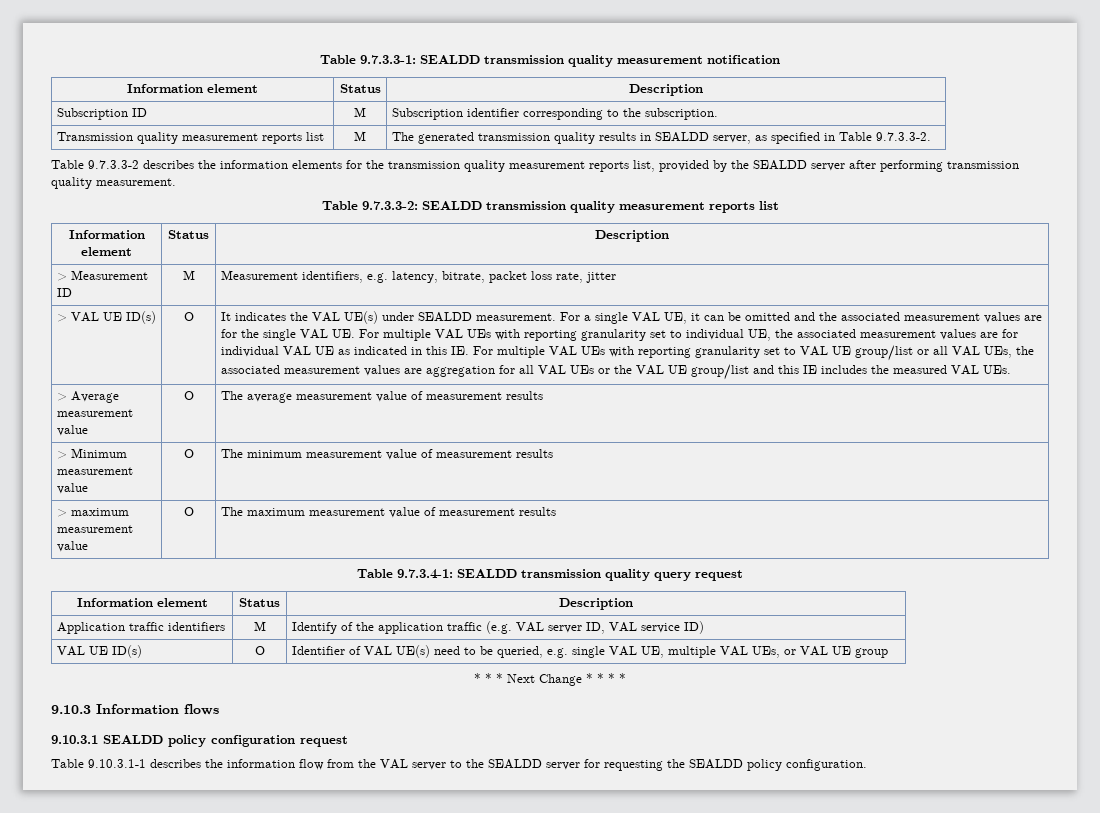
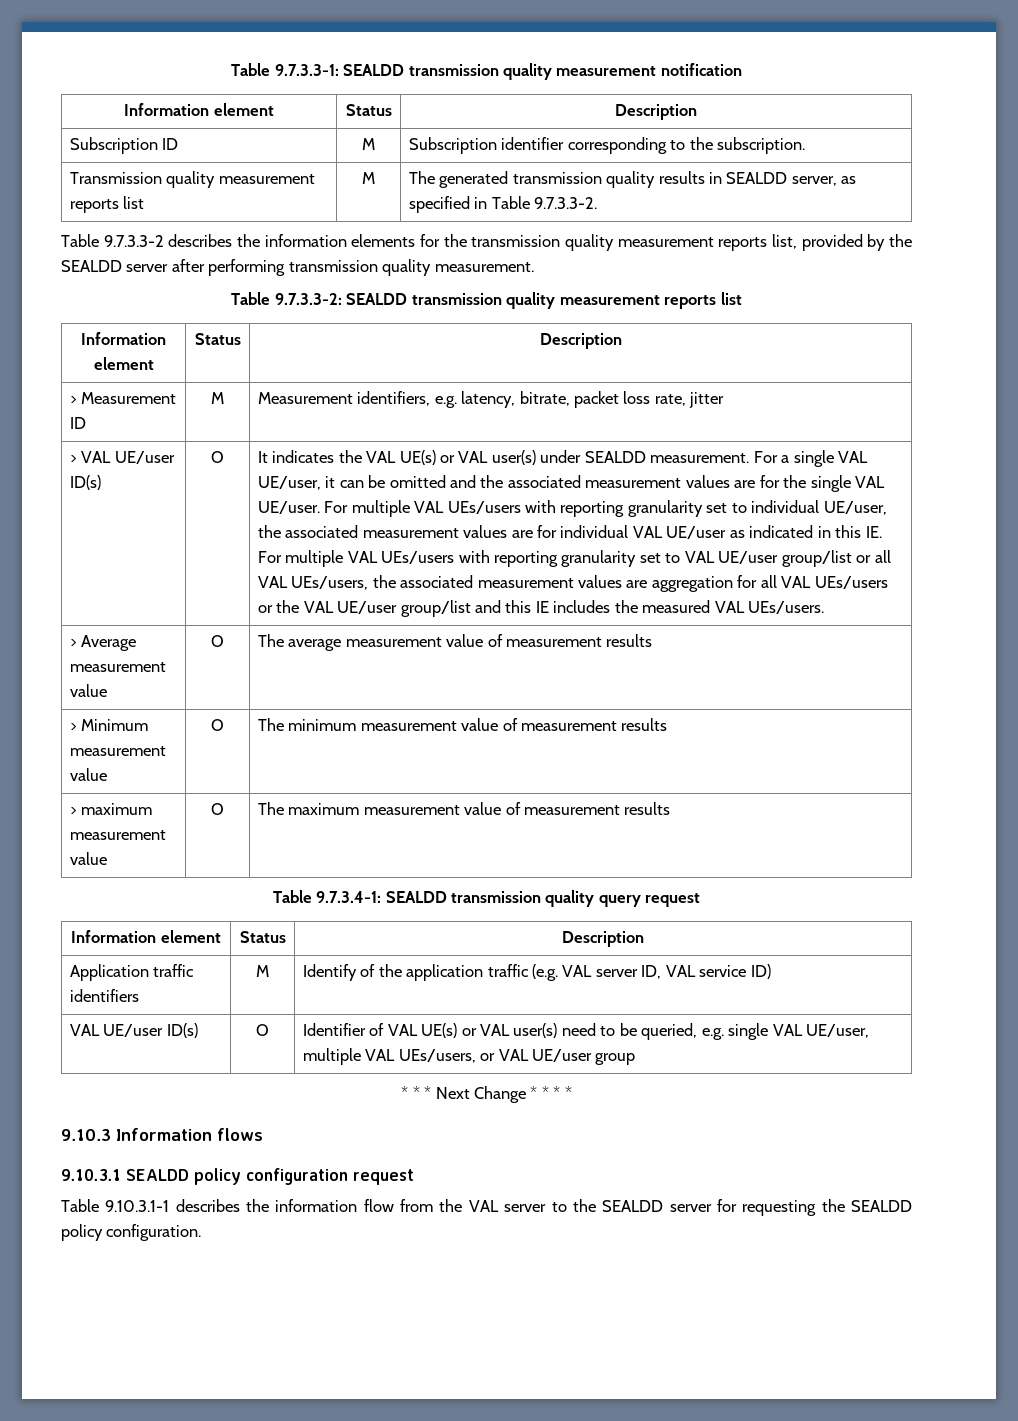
- > VAL UE ID(s)
+ > VAL UE/user ID(s)
- It indicates the VAL UE(s) under SEALDD measurement.
+ It indicates the VAL UE(s) or VAL user(s) under SEALDD measurement.
- For a single VAL UE, it can be omitted and the associated measurement values are for the single VAL UE. For multiple VAL UEs with reporting granularity set to individual UE, the associated measurement values are for individual VAL UE as indicated in this IE. For multiple VAL UEs with reporting granularity set to VAL UE group/list or all VAL UEs, the associated measurement values are aggregation for all VAL UEs or the VAL UE group/list and this IE includes the measured VAL UEs.
+ For a single VAL UE/user, it can be omitted and the associated measurement values are for the single VAL UE/user. For multiple VAL UEs/users with reporting granularity set to individual UE/user, the associated measurement values are for individual VAL UE/user as indicated in this IE. For multiple VAL UEs/users with reporting granularity set to VAL UE/user group/list or all VAL UEs/users, the associated measurement values are aggregation for all VAL UEs/users or the VAL UE/user group/list and this IE includes the measured VAL UEs/users.
- VAL UE ID(s) | O | Identifier of VAL UE(s) need to be queried, e.g. single VAL UE, multiple VAL UEs, or VAL UE group
+ VAL UE/user ID(s) | O | Identifier of VAL UE(s) or VAL user(s) need to be queried, e.g. single VAL UE/user, multiple VAL UEs/users, or VAL UE/user group

